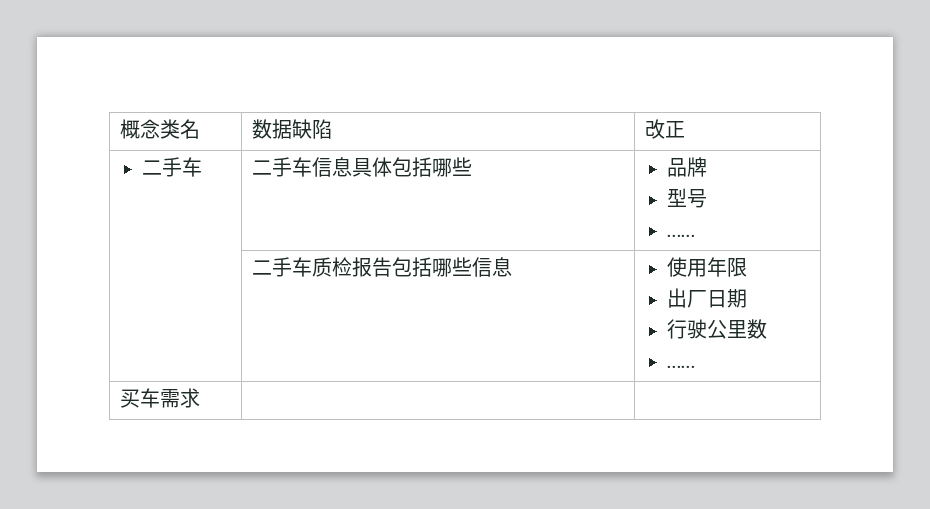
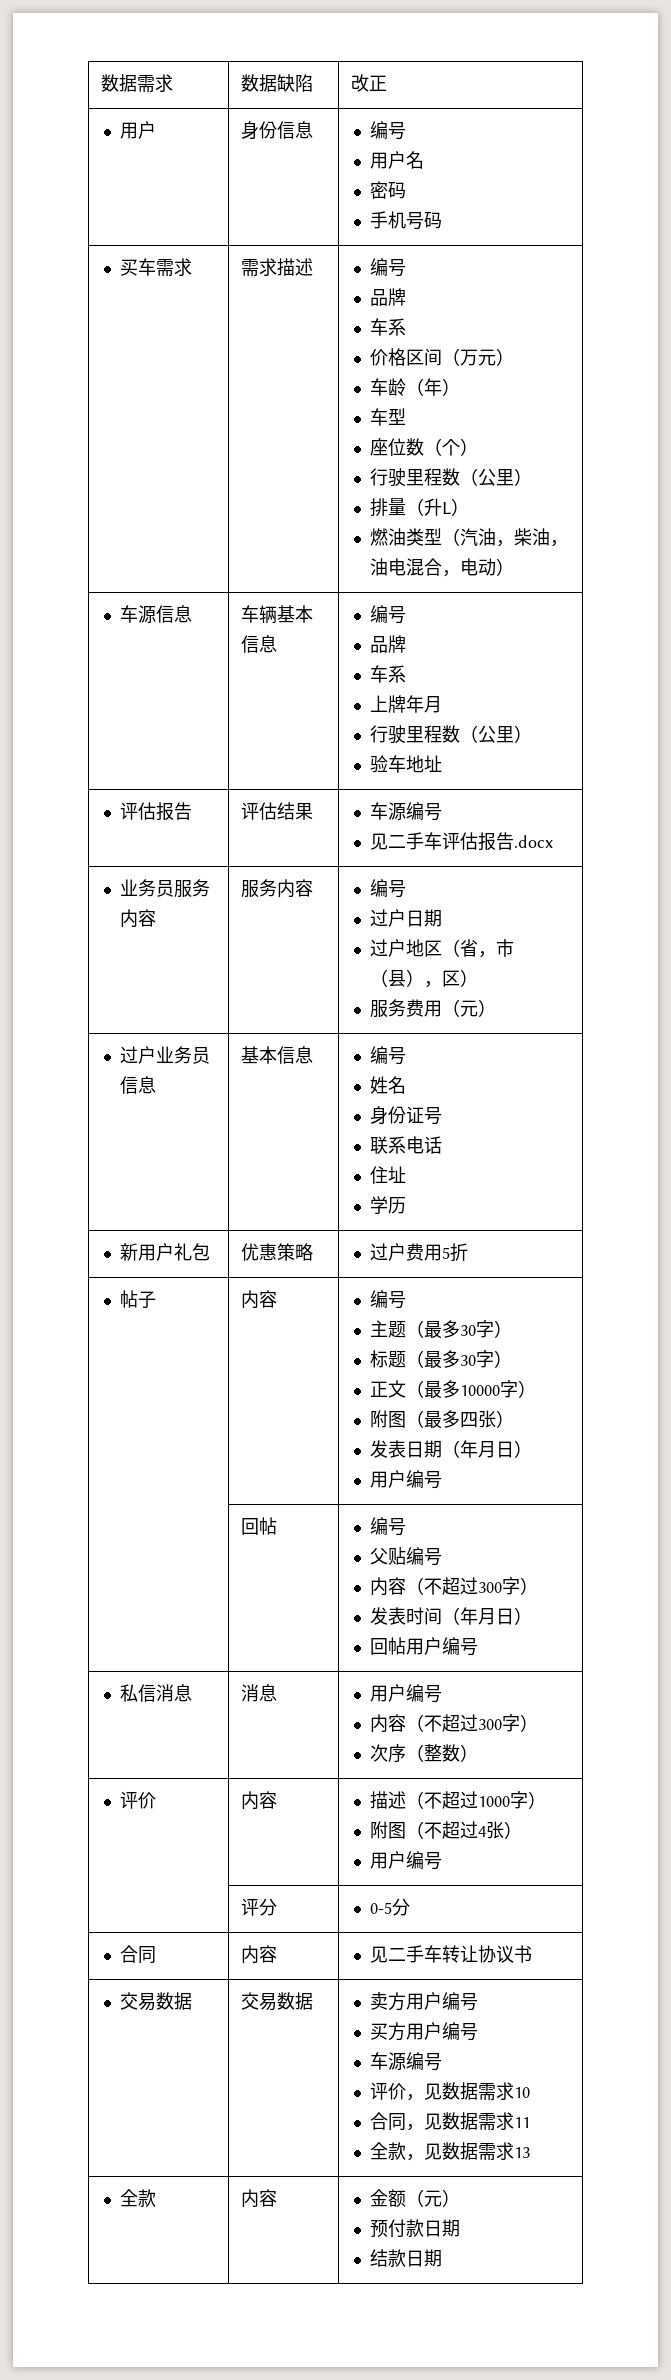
- 概念类名 | 数据缺陷 | 改正
+ 数据需求 | 数据缺陷 | 改正
- 二手车 | 二手车信息具体包括哪些 | 品牌
- 型号
- ……
- | 二手车质检报告包括哪些信息 | 使用年限
- 出厂日期
- 行驶公里数
- ……
- 买车需求 | |
+ 用户 | 身份信息 | 编号
+ 用户名
+ 密码
+ 手机号码
+ 买车需求 | 需求描述 | 编号
+ 品牌
+ 车系
+ 价格区间（万元）
+ 车龄（年）
+ 车型
+ 座位数（个）
+ 行驶里程数（公里）
+ 排量（升L）
+ 燃油类型（汽油，柴油，油电混合，电动）
+ 车源信息 | 车辆基本信息 | 编号
+ 品牌
+ 车系
+ 上牌年月
+ 行驶里程数（公里）
+ 验车地址
+ 评估报告 | 评估结果 | 车源编号
+ 见二手车评估报告.docx
+ 业务员服务内容 | 服务内容 | 编号
+ 过户日期
+ 过户地区（省，市（县），区）
+ 服务费用（元）
+ 过户业务员信息 | 基本信息 | 编号
+ 姓名
+ 身份证号
+ 联系电话
+ 住址
+ 学历
+ 新用户礼包 | 优惠策略 | 过户费用5折
+ 帖子 | 内容 | 编号
+ 主题（最多30字）
+ 标题（最多30字）
+ 正文（最多10000字）
+ 附图（最多四张）
+ 发表日期（年月日）
+ 用户编号
+ | 回帖 | 编号
+ 父贴编号
+ 内容（不超过300字）
+ 发表时间（年月日）
+ 回帖用户编号
+ 私信消息 | 消息 | 用户编号
+ 内容（不超过300字）
+ 次序（整数）
+ 评价 | 内容 | 描述（不超过1000字）
+ 附图（不超过4张）
+ 用户编号
+ | 评分 | 0-5分
+ 合同 | 内容 | 见二手车转让协议书
+ 交易数据 | 交易数据 | 卖方用户编号
+ 买方用户编号
+ 车源编号
+ 评价，见数据需求10
+ 合同，见数据需求11
+ 全款，见数据需求13
+ 全款 | 内容 | 金额（元）
+ 预付款日期
+ 结款日期

